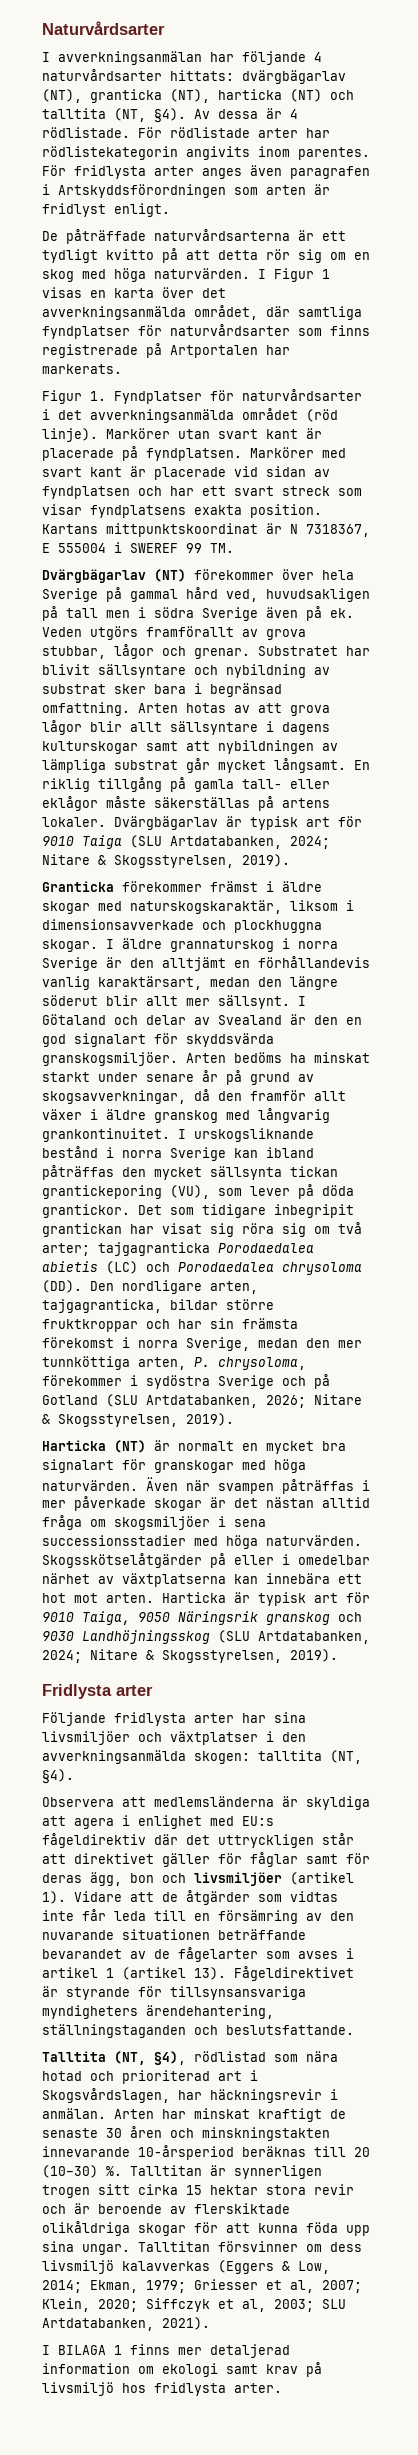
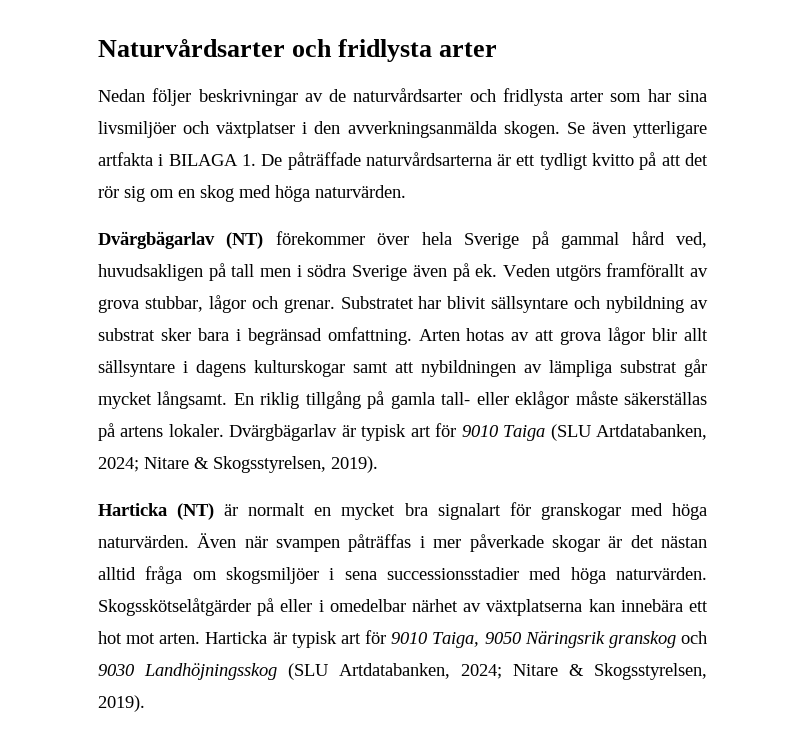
- Naturvårdsarter
- I avverkningsanmälan har följande 4 naturvårdsarter hittats: dvärgbägarlav (NT), granticka (NT), harticka (NT) och talltita (NT, §4). Av dessa är 4 rödlistade. För rödlistade arter har rödlistekategorin angivits inom parentes. För fridlysta arter anges även paragrafen i Artskyddsförordningen som arten är fridlyst enligt.
- De påträffade naturvårdsarterna är ett tydligt kvitto på att detta rör sig om en skog med höga naturvärden. I Figur 1 visas en karta över det avverkningsanmälda området, där samtliga fyndplatser för naturvårdsarter som finns registrerade på Artportalen har markerats.
- Figur 1. Fyndplatser för naturvårdsarter i det avverkningsanmälda området (röd linje). Markörer utan svart kant är placerade på fyndplatsen. Markörer med svart kant är placerade vid sidan av fyndplatsen och har ett svart streck som visar fyndplatsens exakta position. Kartans mittpunktskoordinat är N 7318367, E 555004 i SWEREF 99 TM.
+ Naturvårdsarter och fridlysta arter
+ Nedan följer beskrivningar av de naturvårdsarter och fridlysta arter som har sina livsmiljöer och växtplatser i den avverkningsanmälda skogen. Se även ytterligare artfakta i BILAGA 1. De påträffade naturvårdsarterna är ett tydligt kvitto på att det rör sig om en skog med höga naturvärden.
- Granticka förekommer främst i äldre skogar med naturskogskaraktär, liksom i dimensionsavverkade och plockhuggna skogar. I äldre grannaturskog i norra Sverige är den alltjämt en förhållandevis vanlig karaktärsart, medan den längre söderut blir allt mer sällsynt. I Götaland och delar av Svealand är den en god signalart för skyddsvärda granskogsmiljöer. Arten bedöms ha minskat starkt under senare år på grund av skogsavverkningar, då den framför allt växer i äldre granskog med långvarig grankontinuitet. I urskogsliknande bestånd i norra Sverige kan ibland påträffas den mycket sällsynta tickan grantickeporing (VU), som lever på döda grantickor. Det som tidigare inbegripit grantickan har visat sig röra sig om två arter; tajgagranticka Porodaedalea abietis (LC) och Porodaedalea chrysoloma (DD). Den nordligare arten, tajgagranticka, bildar större fruktkroppar och har sin främsta förekomst i norra Sverige, medan den mer tunnköttiga arten, P. chrysoloma, förekommer i sydöstra Sverige och på Gotland (SLU Artdatabanken, 2026; Nitare & Skogsstyrelsen, 2019).
- Fridlysta arter
- Följande fridlysta arter har sina livsmiljöer och växtplatser i den avverkningsanmälda skogen: talltita (NT, §4).
- Observera att medlemsländerna är skyldiga att agera i enlighet med EU:s fågeldirektiv där det uttryckligen står att direktivet gäller för fåglar samt för deras ägg, bon och livsmiljöer (artikel 1). Vidare att de åtgärder som vidtas inte får leda till en försämring av den nuvarande situationen beträffande bevarandet av de fågelarter som avses i artikel 1 (artikel 13). Fågeldirektivet är styrande för tillsynsansvariga myndigheters ärendehantering, ställningstaganden och beslutsfattande.
- Talltita (NT, §4), rödlistad som nära hotad och prioriterad art i Skogsvårdslagen, har häckningsrevir i anmälan. Arten har minskat kraftigt de senaste 30 åren och minskningstakten innevarande 10-årsperiod beräknas till 20 (10–30) %. Talltitan är synnerligen trogen sitt cirka 15 hektar stora revir och är beroende av flerskiktade olikåldriga skogar för att kunna föda upp sina ungar. Talltitan försvinner om dess livsmiljö kalavverkas (Eggers & Low, 2014; Ekman, 1979; Griesser et al, 2007; Klein, 2020; Siffczyk et al, 2003; SLU Artdatabanken, 2021).
- I BILAGA 1 finns mer detaljerad information om ekologi samt krav på livsmiljö hos fridlysta arter.

